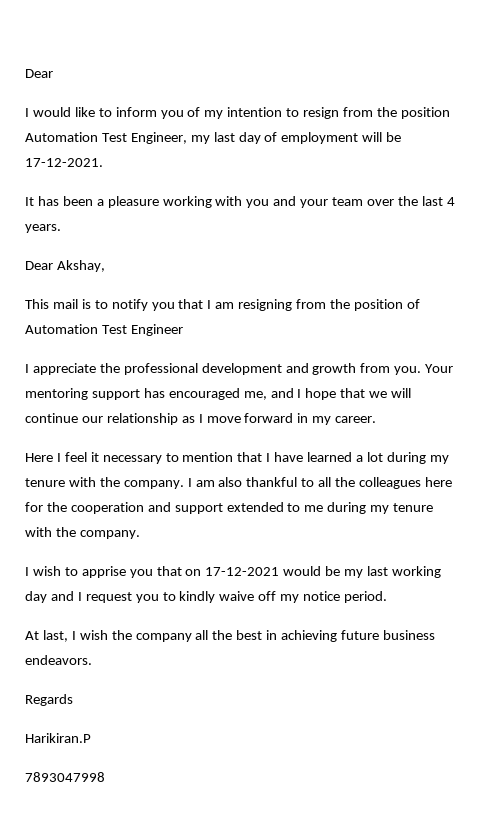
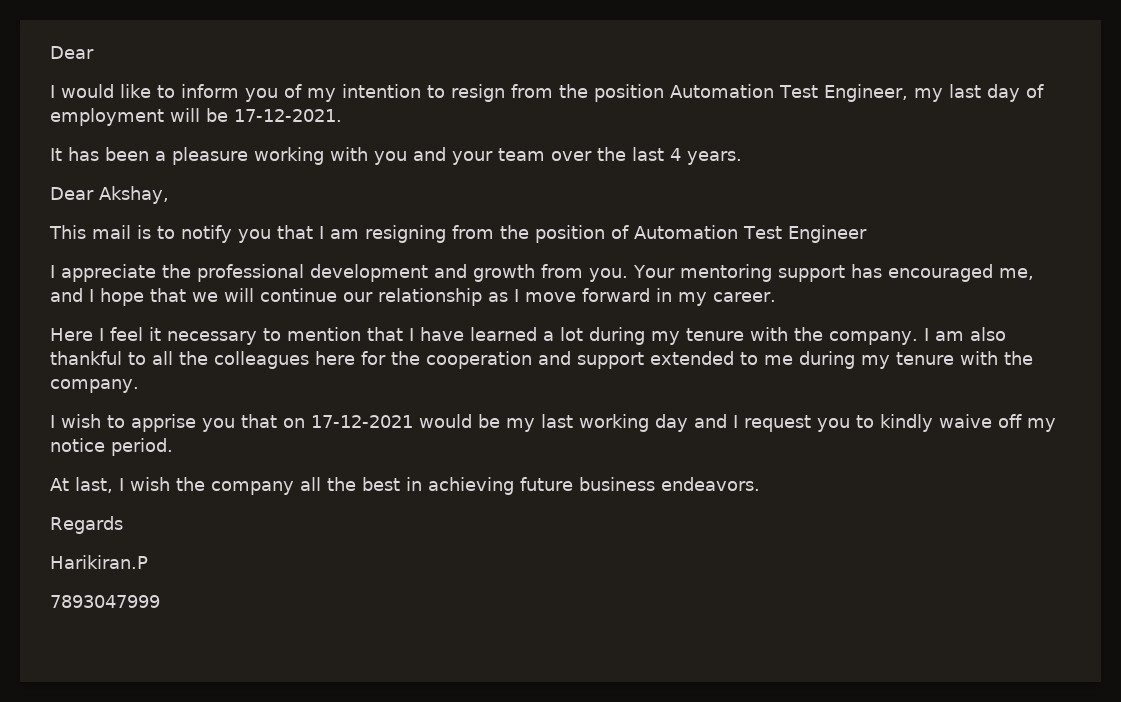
- 7893047998
+ 7893047999

